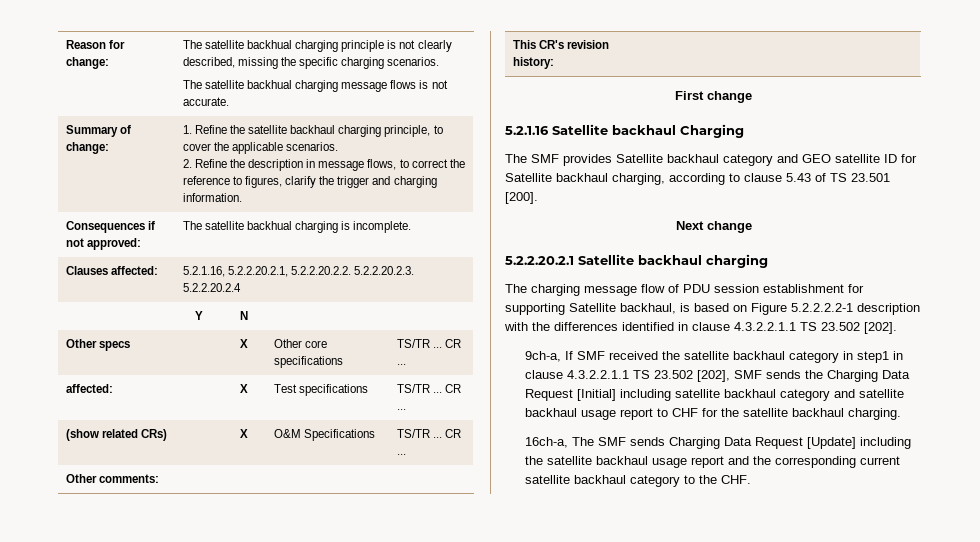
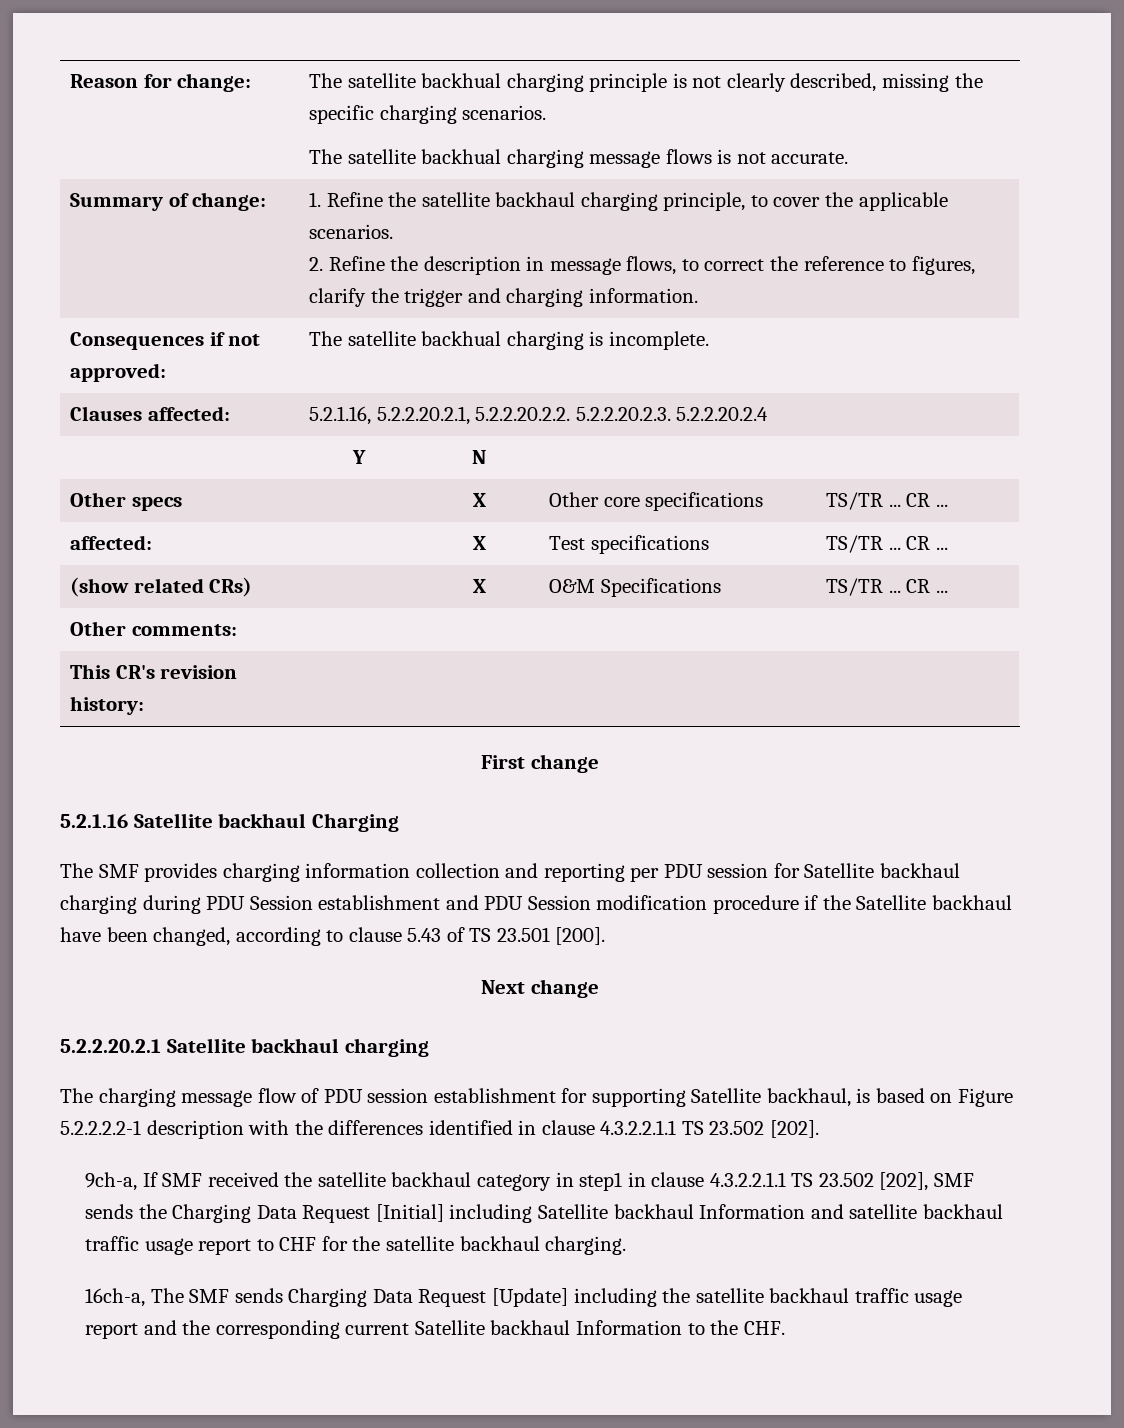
- The SMF provides Satellite backhaul category and GEO satellite ID for Satellite backhaul charging, according to clause 5.43 of TS 23.501 [200].
+ The SMF provides charging information collection and reporting per PDU session for Satellite backhaul charging during PDU Session establishment and PDU Session modification procedure if the Satellite backhaul have been changed, according to clause 5.43 of TS 23.501 [200].
- 9ch-a, If SMF received the satellite backhaul category in step1 in clause 4.3.2.2.1.1 TS 23.502 [202], SMF sends the Charging Data Request [Initial] including satellite backhaul category and satellite backhaul usage report to CHF for the satellite backhaul charging.
+ 9ch-a, If SMF received the satellite backhaul category in step1 in clause 4.3.2.2.1.1 TS 23.502 [202], SMF sends the Charging Data Request [Initial] including Satellite backhaul Information and satellite backhaul traffic usage report to CHF for the satellite backhaul charging.
- 16ch-a, The SMF sends Charging Data Request [Update] including the satellite backhaul usage report and the corresponding current satellite backhaul category to the CHF.
+ 16ch-a, The SMF sends Charging Data Request [Update] including the satellite backhaul traffic usage report and the corresponding current Satellite backhaul Information to the CHF.

